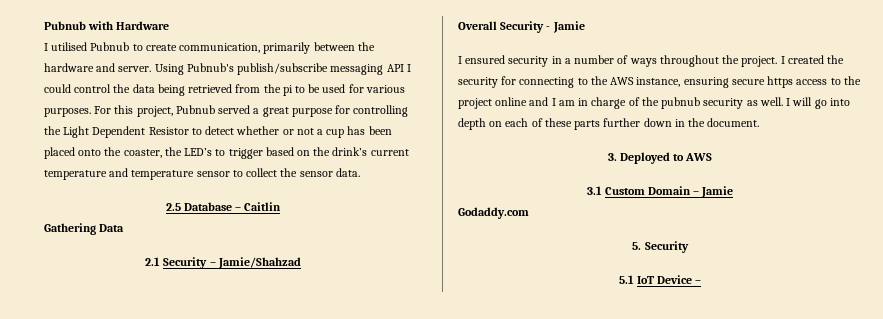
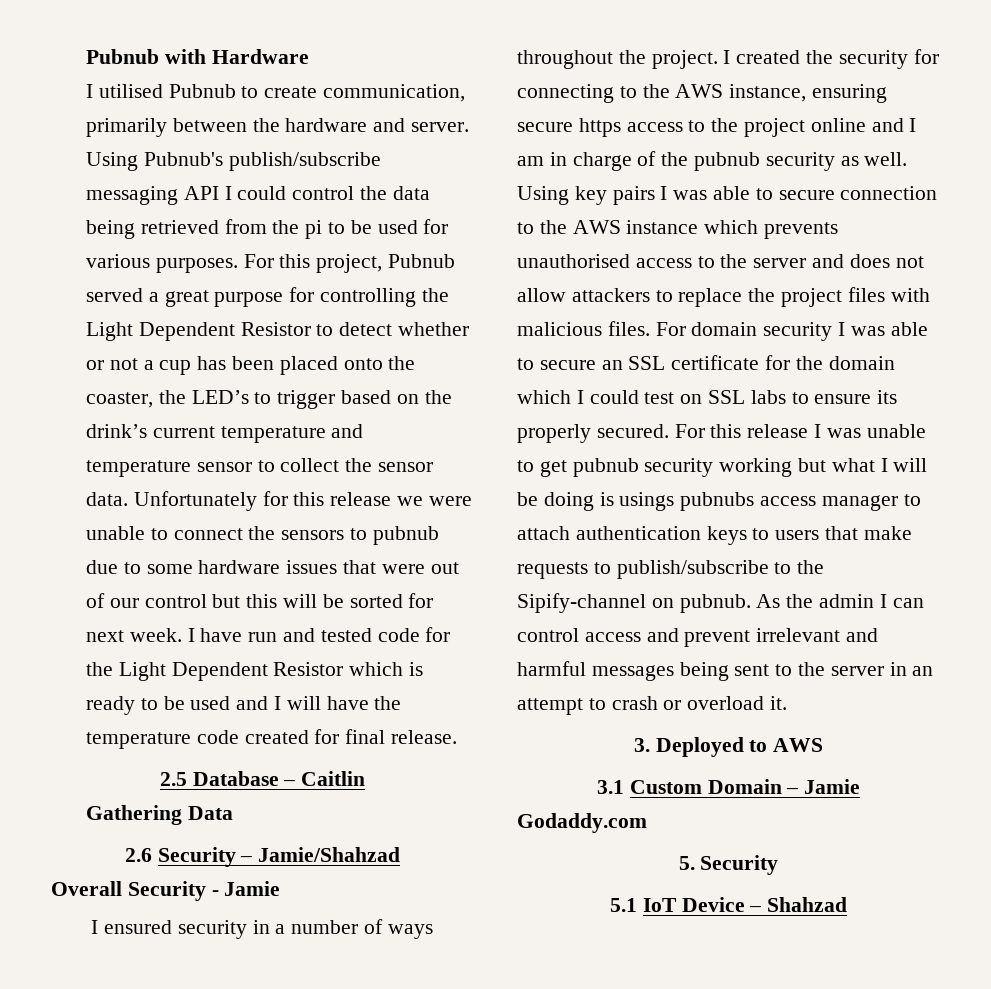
+ Unfortunately for this release we were unable to connect the sensors to pubnub due to some hardware issues that were out of our control but this will be sorted for next week. I have run and tested code for the Light Dependent Resistor which is ready to be used and I will have the temperature code created for final release.
- 2.1 Security – Jamie/Shahzad
+ 2.6 Security – Jamie/Shahzad
- I will go into depth on each of these parts further down in the document.
+ Using key pairs I was able to secure connection to the AWS instance which prevents unauthorised access to the server and does not allow attackers to replace the project files with malicious files. For domain security I was able to secure an SSL certificate for the domain which I could test on SSL labs to ensure its properly secured. For this release I was unable to get pubnub security working but what I will be doing is usings pubnubs access manager to attach authentication keys to users that make requests to publish/subscribe to the Sipify-channel on pubnub. As the admin I can control access and prevent irrelevant and harmful messages being sent to the server in an attempt to crash or overload it.
- 5.1 IoT Device –
+ 5.1 IoT Device – Shahzad

